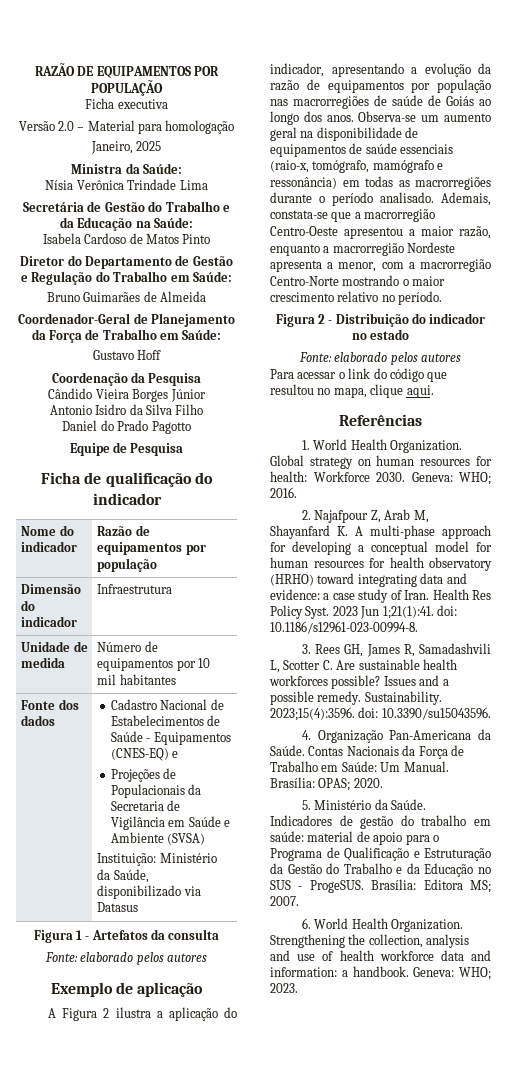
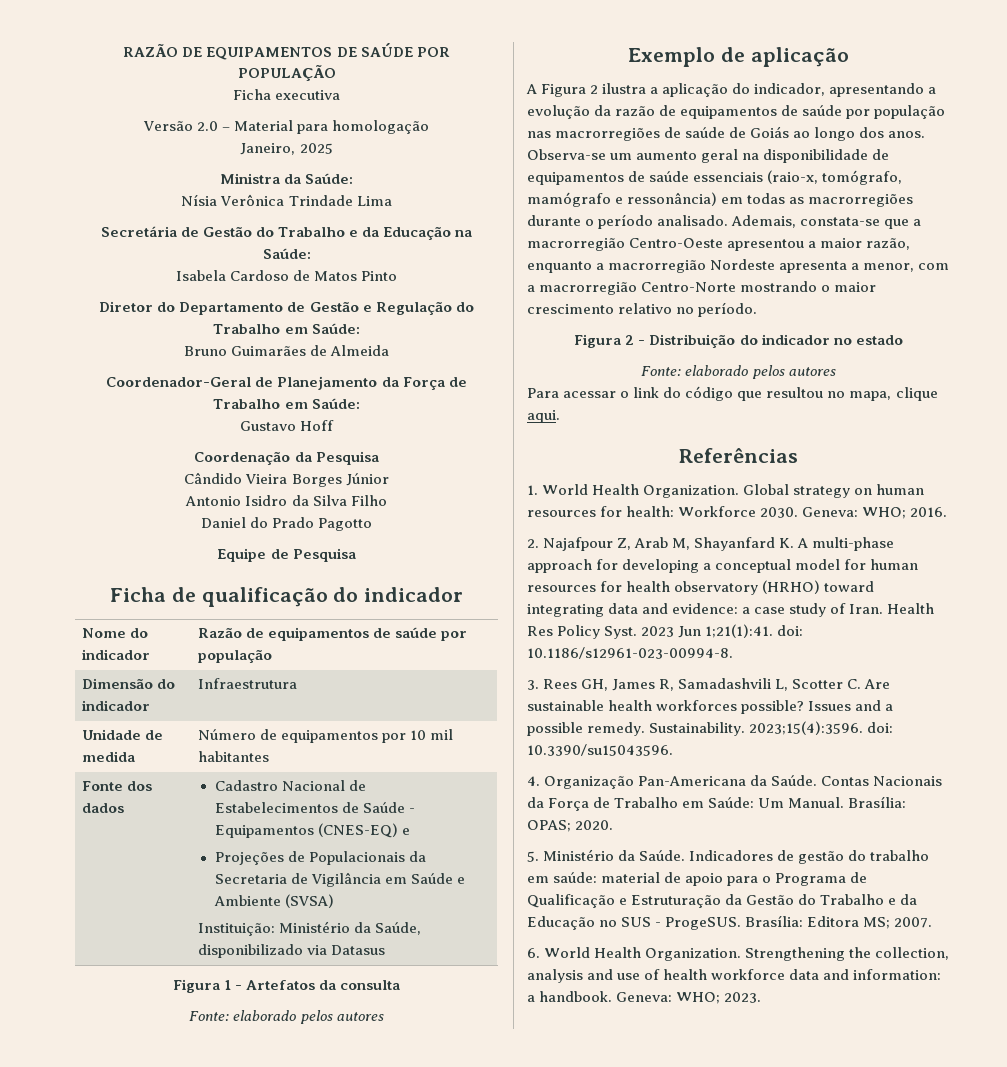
- RAZÃO DE EQUIPAMENTOS POR POPULAÇÃO
+ RAZÃO DE EQUIPAMENTOS DE SAÚDE POR POPULAÇÃO
- Nome do indicador | Razão de equipamentos por população
+ Nome do indicador | Razão de equipamentos de saúde por população
- A Figura 2 ilustra a aplicação do indicador, apresentando a evolução da razão de equipamentos por população nas macrorregiões de saúde de Goiás ao longo dos anos.
+ A Figura 2 ilustra a aplicação do indicador, apresentando a evolução da razão de equipamentos de saúde por população nas macrorregiões de saúde de Goiás ao longo dos anos.

